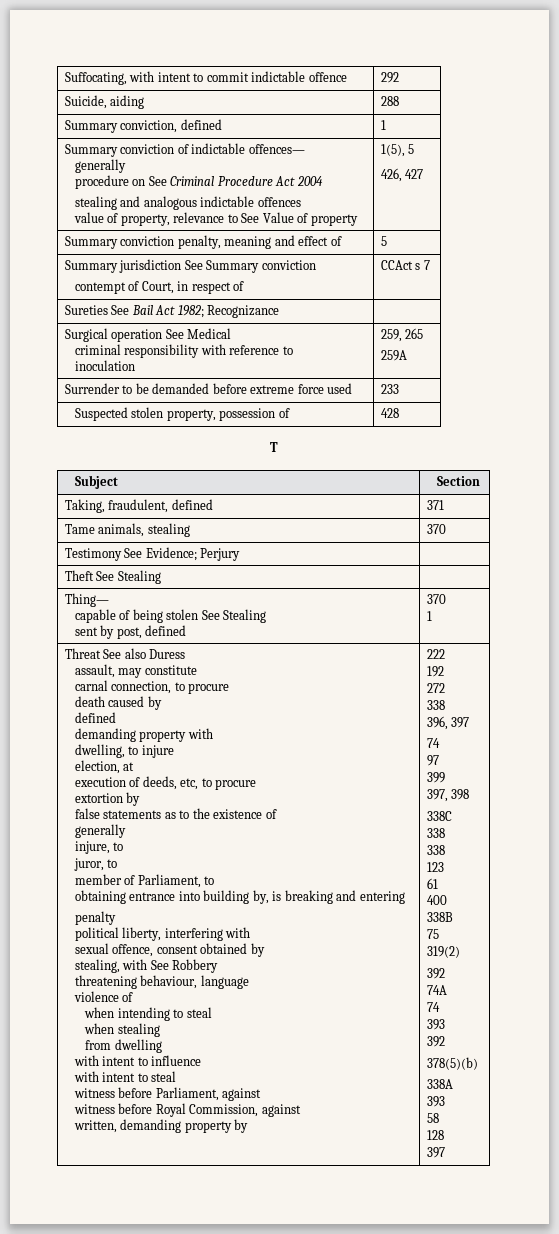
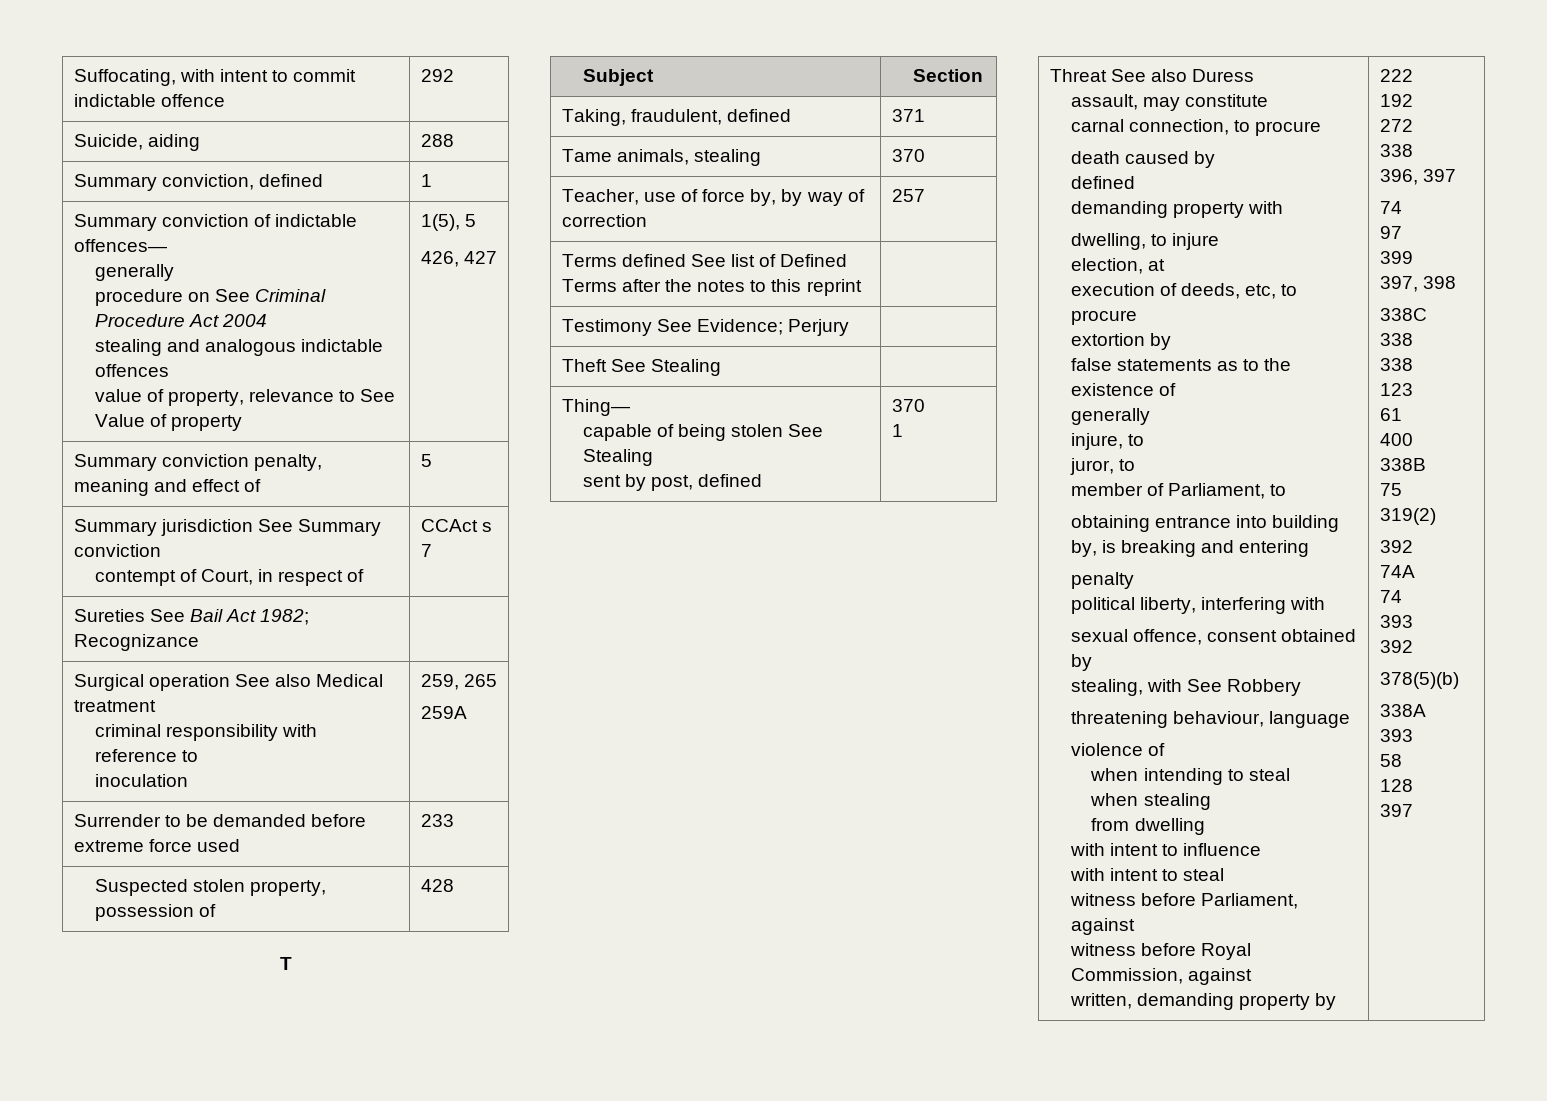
- Surgical operation See Medical
+ Surgical operation See also Medical treatment
+ Teacher, use of force by, by way of correction | 257
+ Terms defined See list of Defined Terms after the notes to this reprint |

